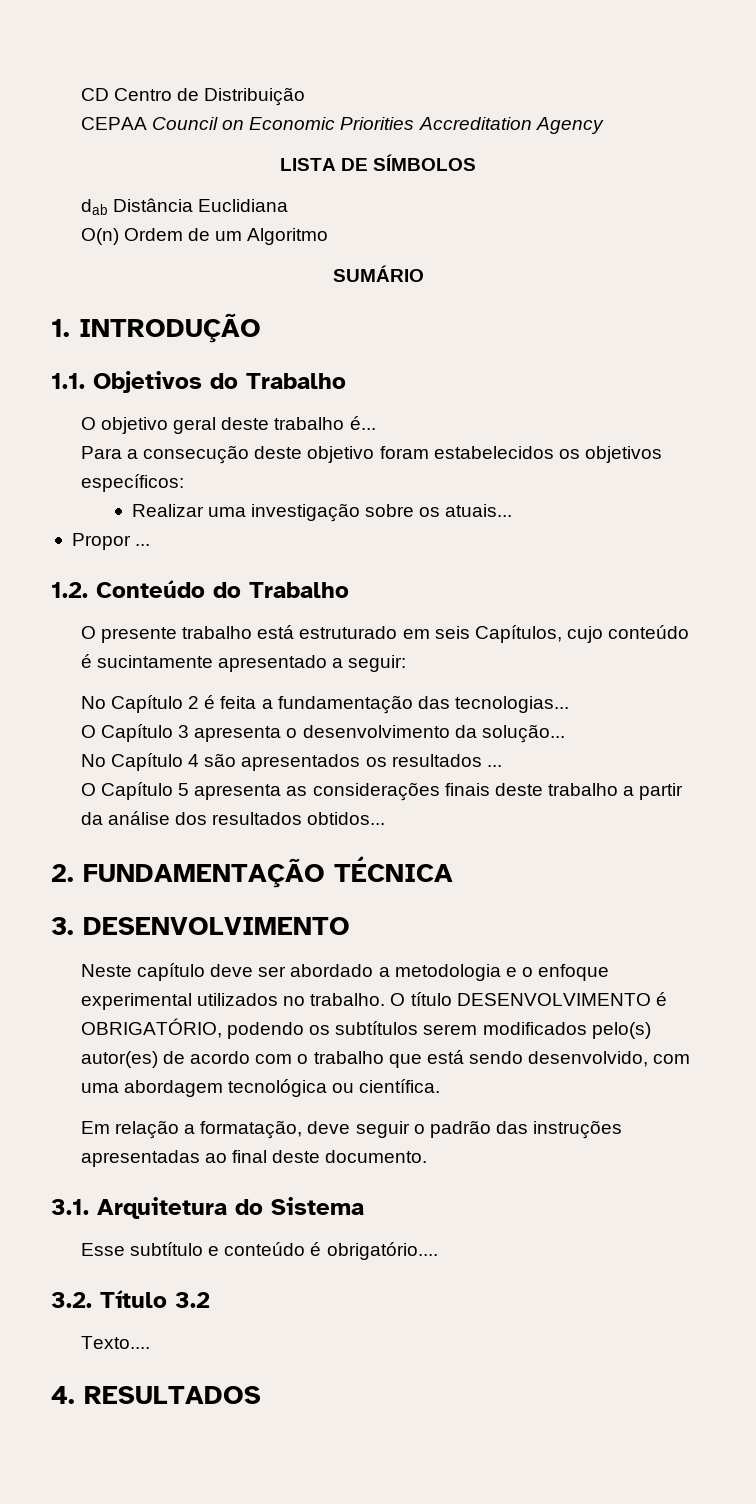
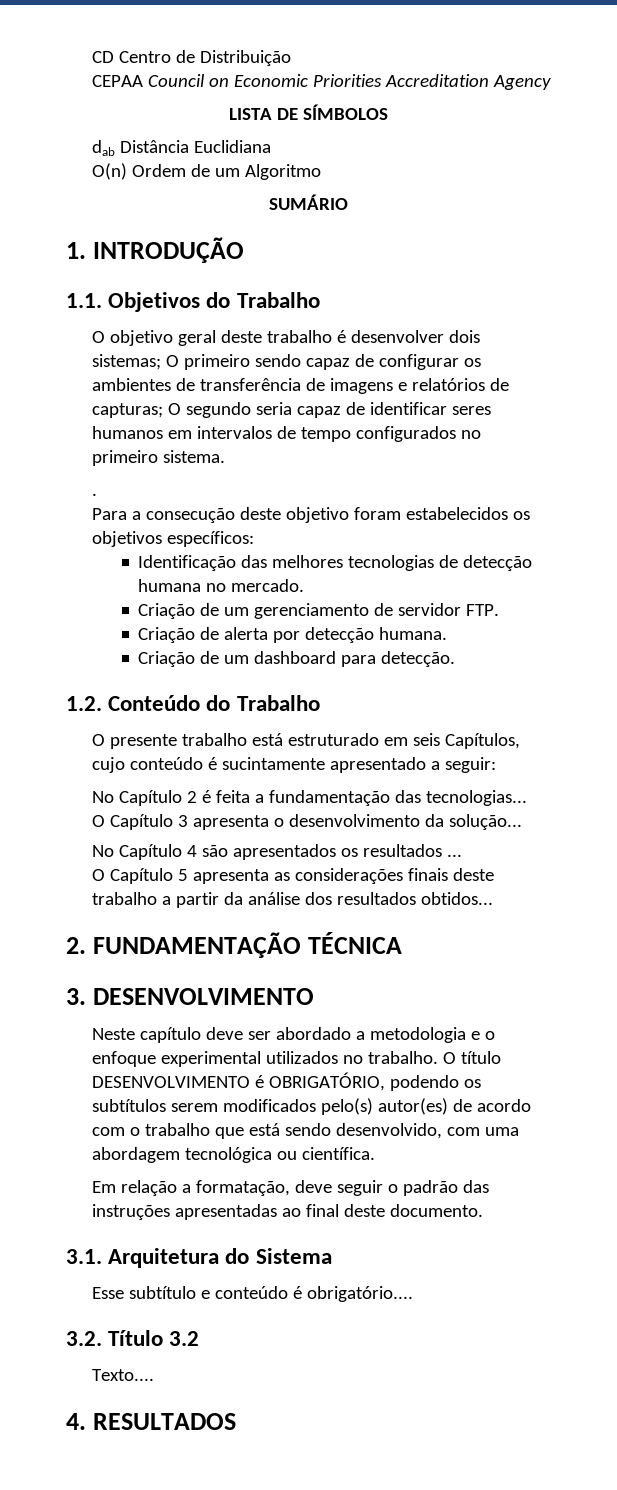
- O objetivo geral deste trabalho é...
+ O objetivo geral deste trabalho é desenvolver dois sistemas; O primeiro sendo capaz de configurar os ambientes de transferência de imagens e relatórios de capturas; O segundo seria capaz de identificar seres humanos em intervalos de tempo configurados no primeiro sistema.
+ .
- Realizar uma investigação sobre os atuais...
- Propor ...
+ Identificação das melhores tecnologias de detecção humana no mercado.
+ Criação de um gerenciamento de servidor FTP.
+ Criação de alerta por detecção humana.
+ Criação de um dashboard para detecção.

